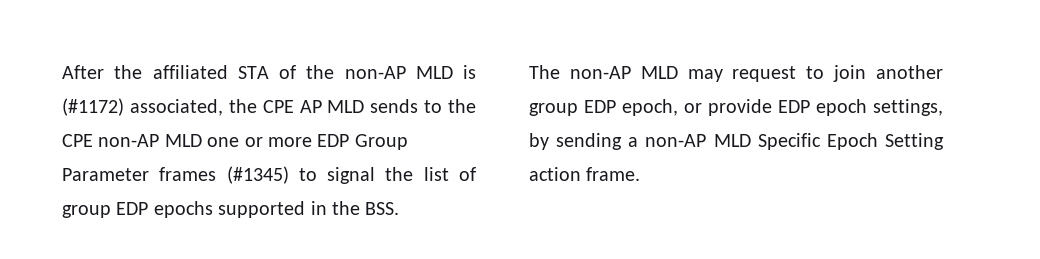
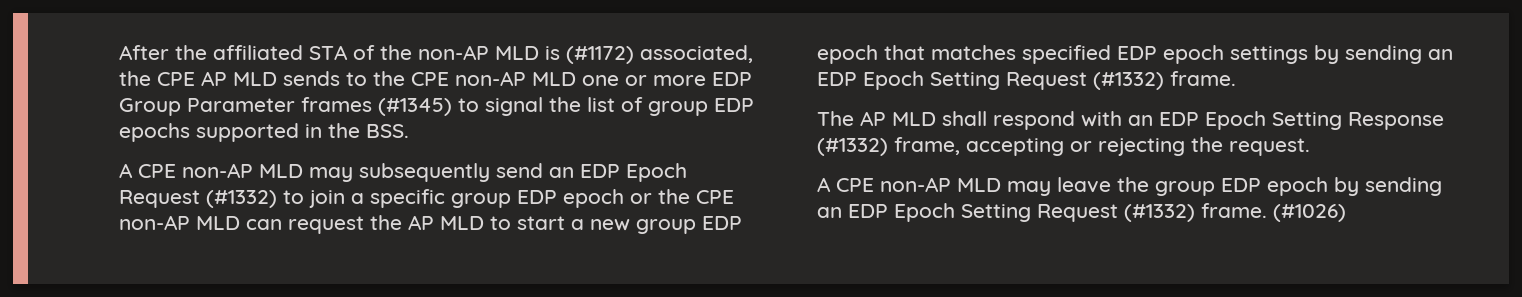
- The non-AP MLD may request to join another group EDP epoch, or provide EDP epoch settings, by sending a non-AP MLD Specific Epoch Setting action frame.
+ A CPE non-AP MLD may subsequently send an EDP Epoch Request (#1332) to join a specific group EDP epoch or the CPE non-AP MLD can request the AP MLD to start a new group EDP epoch that matches specified EDP epoch settings by sending an EDP Epoch Setting Request (#1332) frame.
+ The AP MLD shall respond with an EDP Epoch Setting Response (#1332) frame, accepting or rejecting the request.
+ A CPE non-AP MLD may leave the group EDP epoch by sending an EDP Epoch Setting Request (#1332) frame. (#1026)

